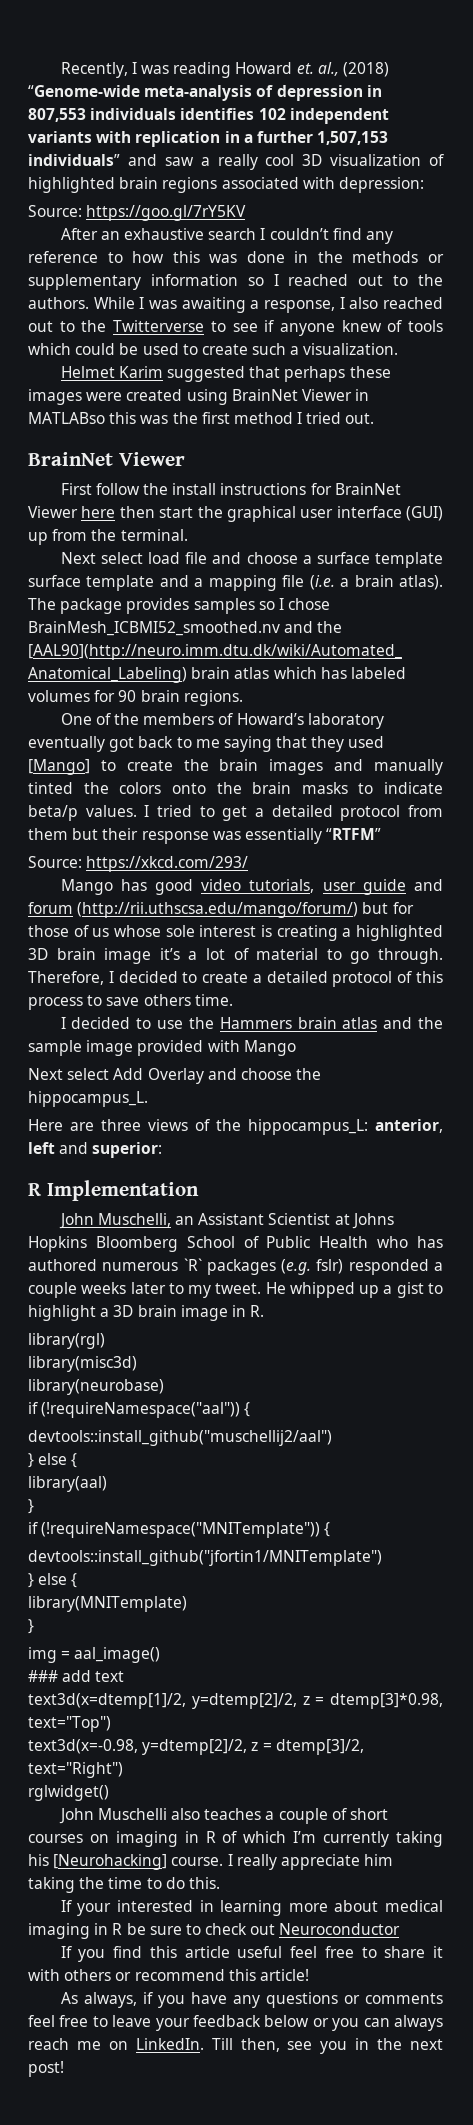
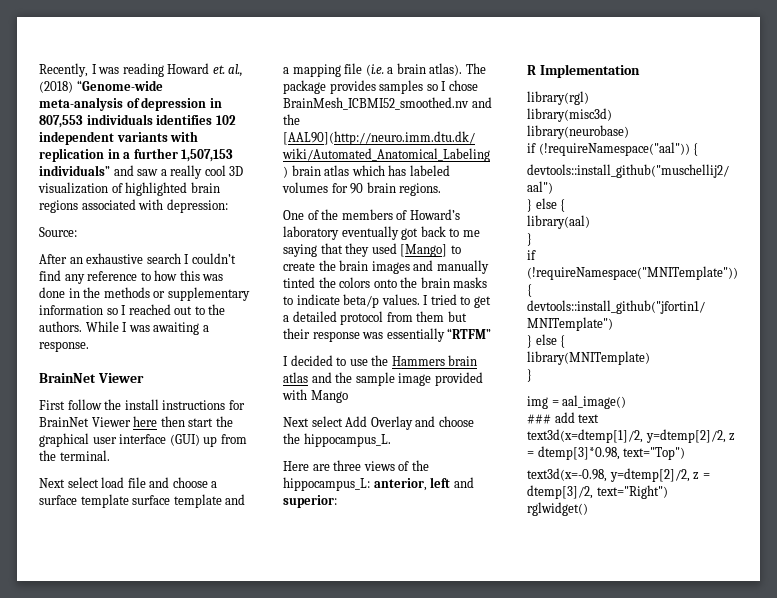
- Source: https://goo.gl/7rY5KV
+ Source:
- While I was awaiting a response, I also reached out to the Twitterverse to see if anyone knew of tools which could be used to create such a visualization.
- Helmet Karim suggested that perhaps these images were created using BrainNet Viewer in MATLABso this was the first method I tried out.
+ While I was awaiting a response.
- Source: https://xkcd.com/293/
- Mango has good video tutorials, user guide and forum (http://rii.uthscsa.edu/mango/forum/) but for those of us whose sole interest is creating a highlighted 3D brain image it’s a lot of material to go through. Therefore, I decided to create a detailed protocol of this process to save others time.
- John Muschelli, an Assistant Scientist at Johns Hopkins Bloomberg School of Public Health who has authored numerous `R` packages (e.g. fslr) responded a couple weeks later to my tweet. He whipped up a gist to highlight a 3D brain image in R.
- John Muschelli also teaches a couple of short courses on imaging in R of which I’m currently taking his [Neurohacking] course. I really appreciate him taking the time to do this.
- If your interested in learning more about medical imaging in R be sure to check out Neuroconductor
- If you find this article useful feel free to share it with others or recommend this article!
- As always, if you have any questions or comments feel free to leave your feedback below or you can always reach me on LinkedIn. Till then, see you in the next post!

